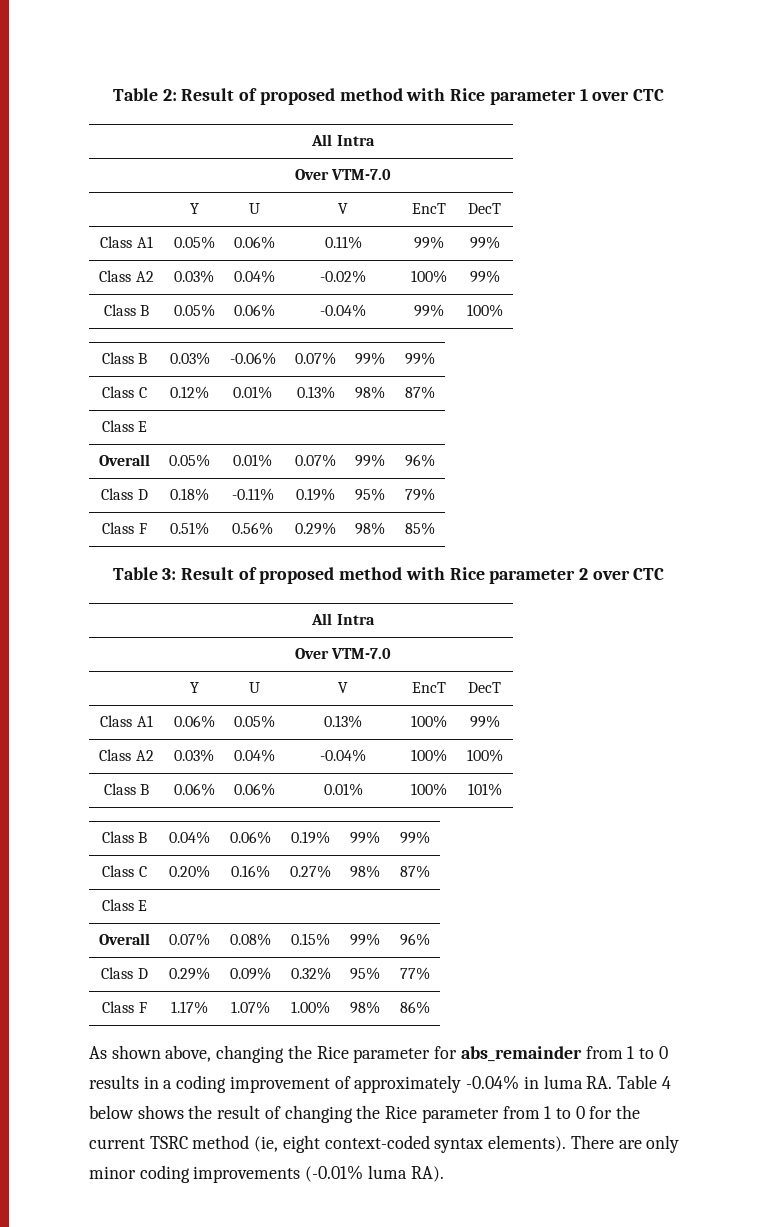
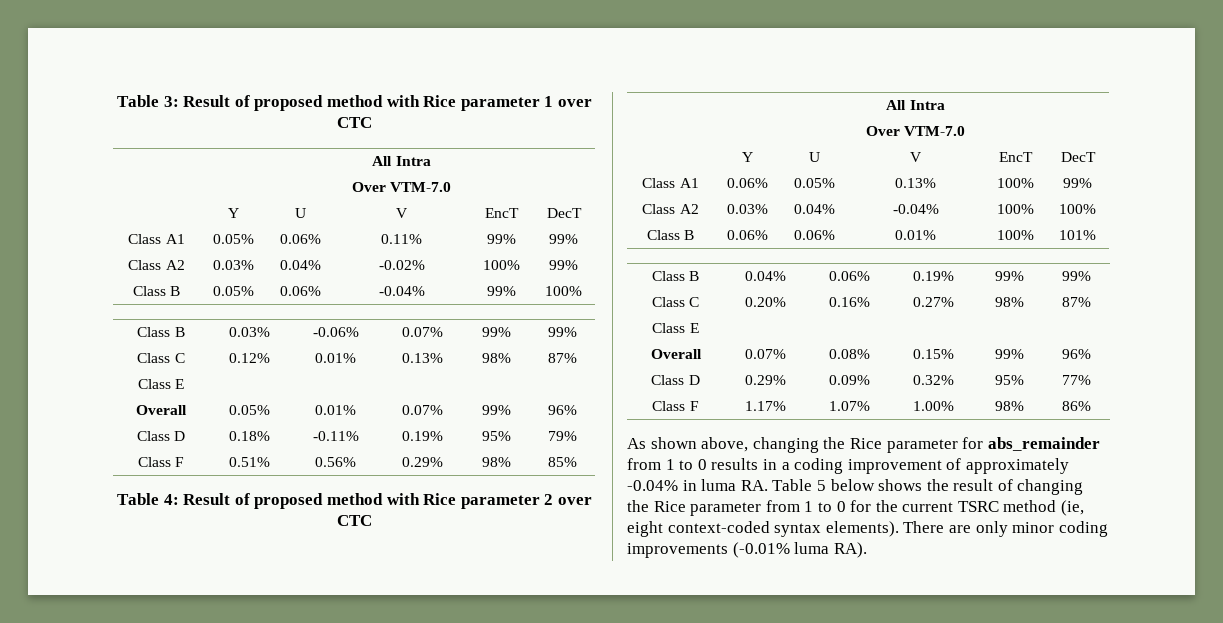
- Table 2: Result of proposed method with Rice parameter 1 over CTC
+ Table 3: Result of proposed method with Rice parameter 1 over CTC
- Table 3: Result of proposed method with Rice parameter 2 over CTC
+ Table 4: Result of proposed method with Rice parameter 2 over CTC
- As shown above, changing the Rice parameter for abs_remainder from 1 to 0 results in a coding improvement of approximately -0.04% in luma RA. Table 4 below shows the result of changing the Rice parameter from 1 to 0 for the current TSRC method (ie, eight context-coded syntax elements).
+ As shown above, changing the Rice parameter for abs_remainder from 1 to 0 results in a coding improvement of approximately -0.04% in luma RA. Table 5 below shows the result of changing the Rice parameter from 1 to 0 for the current TSRC method (ie, eight context-coded syntax elements).

